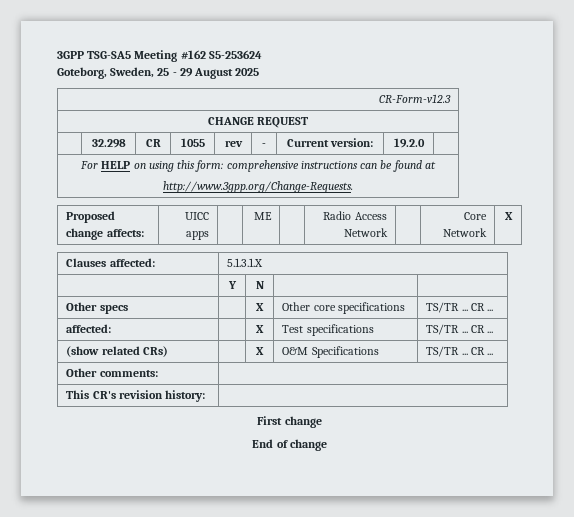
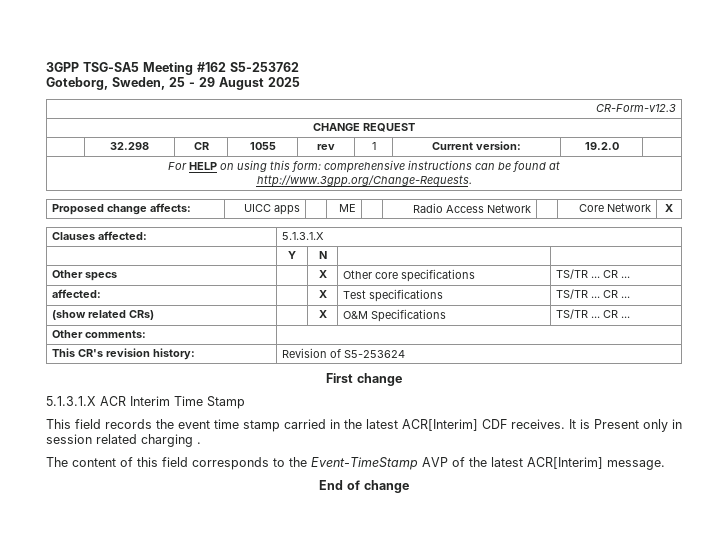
- 3GPP TSG-SA5 Meeting #162 S5-253624
+ 3GPP TSG-SA5 Meeting #162 S5-253762
- | 32.298 | CR | 1055 | rev | - | Current version: | 19.2.0 |
+ | 32.298 | CR | 1055 | rev | 1 | Current version: | 19.2.0 |
- This CR's revision history: |
+ This CR's revision history: | Revision of S5-253624
+ 5.1.3.1.X ACR Interim Time Stamp
+ This field records the event time stamp carried in the latest ACR[Interim] CDF receives. It is Present only in session related charging .
+ The content of this field corresponds to the Event-TimeStamp AVP of the latest ACR[Interim] message.

